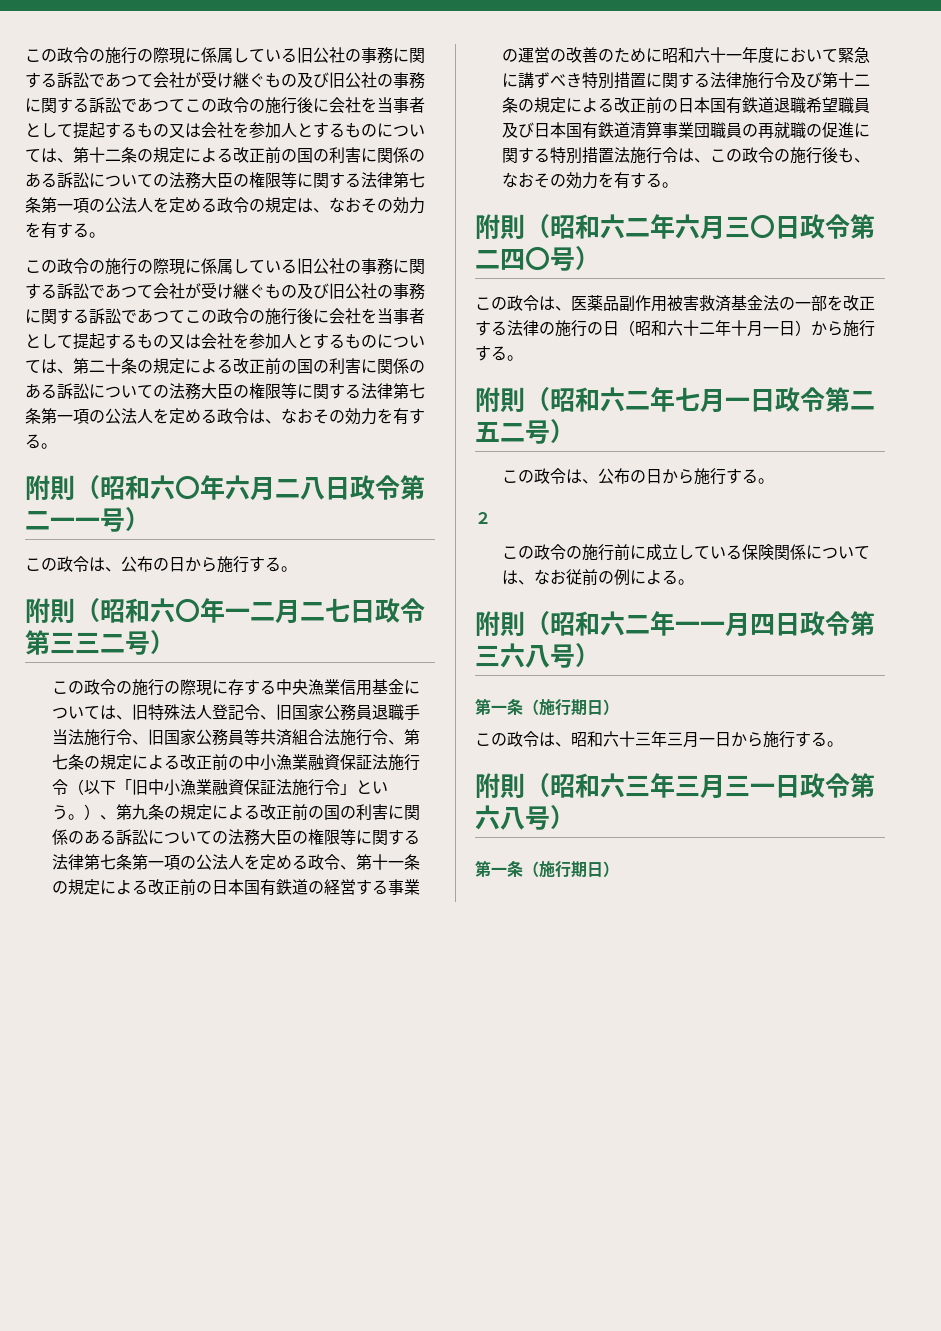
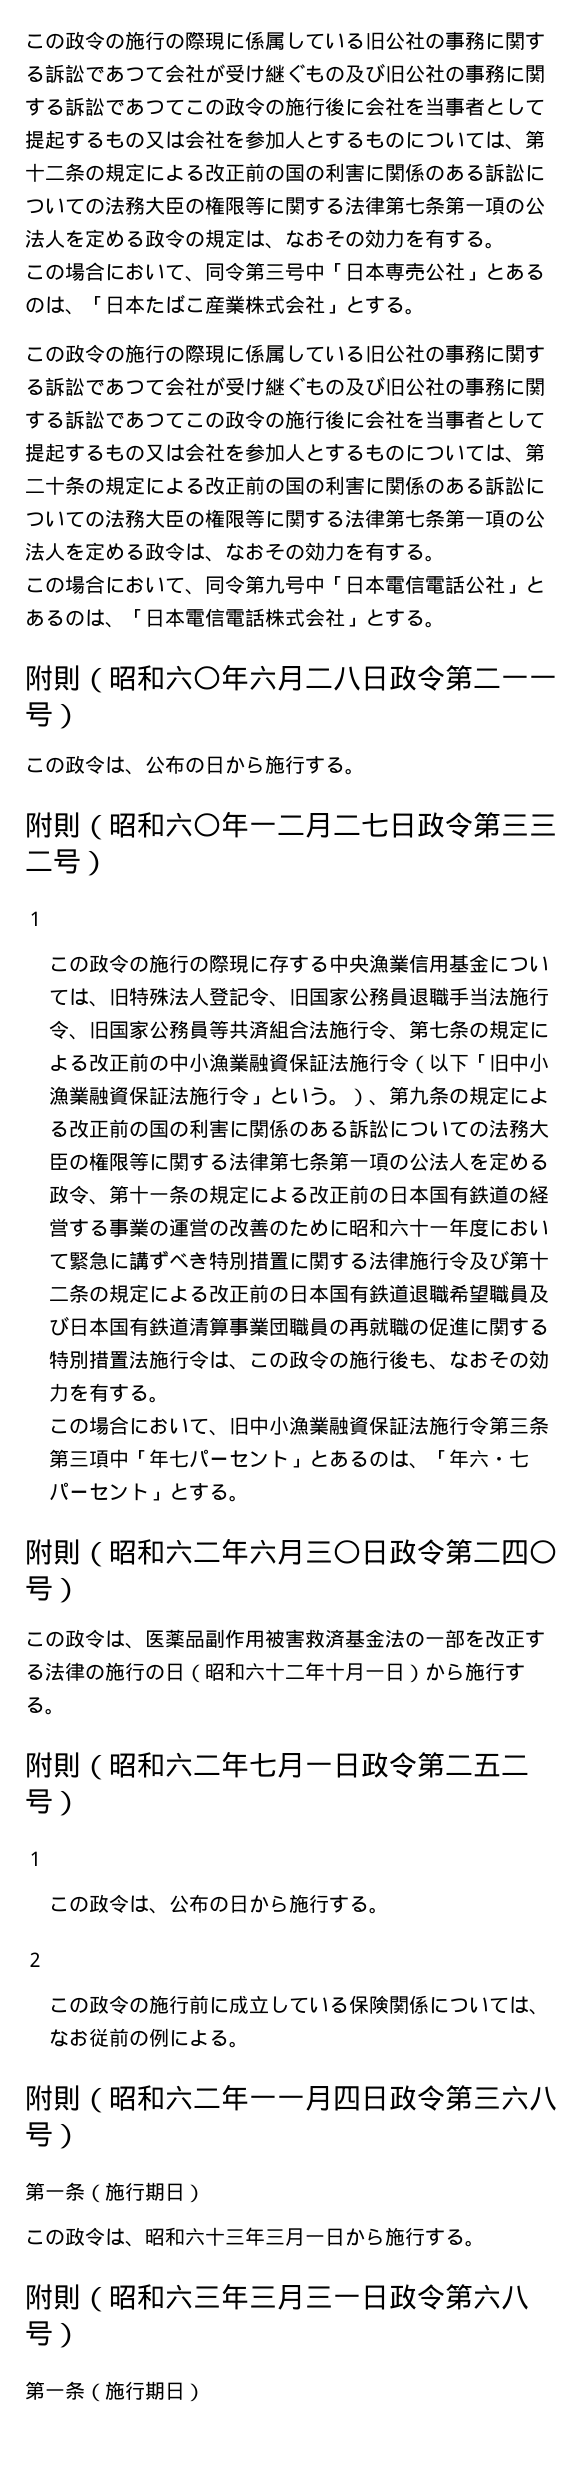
+ この場合において、同令第三号中「日本専売公社」とあるのは、「日本たばこ産業株式会社」とする。
+ この場合において、同令第九号中「日本電信電話公社」とあるのは、「日本電信電話株式会社」とする。
  附則（昭和六〇年一二月二七日政令第三三二号）
+ １
+ この場合において、旧中小漁業融資保証法施行令第三条第三項中「年七パーセント」とあるのは、「年六・七パーセント」とする。
  附則（昭和六二年七月一日政令第二五二号）
+ １

